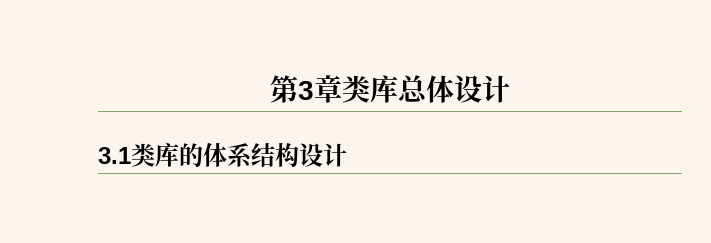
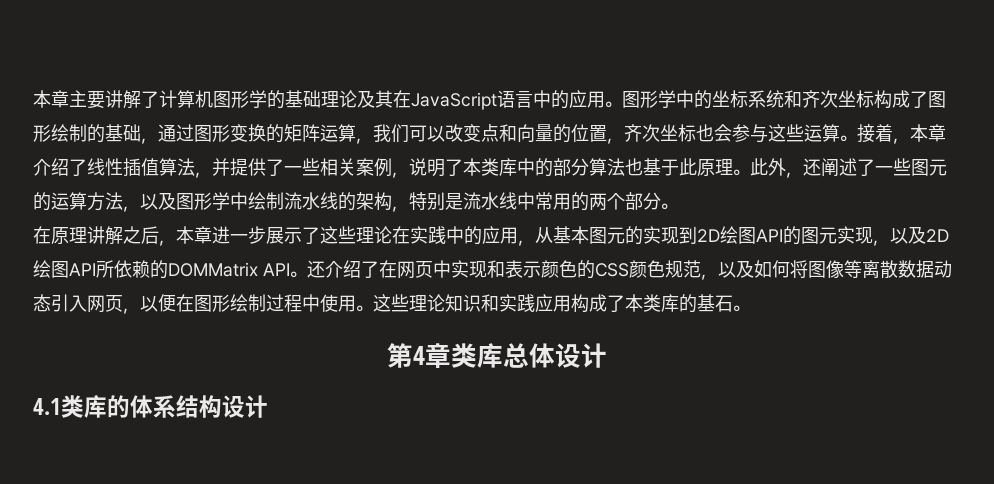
- 第3章类库总体设计
+ 本章主要讲解了计算机图形学的基础理论及其在JavaScript语言中的应用。图形学中的坐标系统和齐次坐标构成了图形绘制的基础，通过图形变换的矩阵运算，我们可以改变点和向量的位置，齐次坐标也会参与这些运算。接着，本章介绍了线性插值算法，并提供了一些相关案例，说明了本类库中的部分算法也基于此原理。此外，还阐述了一些图元的运算方法，以及图形学中绘制流水线的架构，特别是流水线中常用的两个部分。
+ 在原理讲解之后，本章进一步展示了这些理论在实践中的应用，从基本图元的实现到2D绘图API的图元实现，以及2D绘图API所依赖的DOMMatrix API。还介绍了在网页中实现和表示颜色的CSS颜色规范，以及如何将图像等离散数据动态引入网页，以便在图形绘制过程中使用。这些理论知识和实践应用构成了本类库的基石。
+ 第4章类库总体设计
- 3.1类库的体系结构设计
+ 4.1类库的体系结构设计

